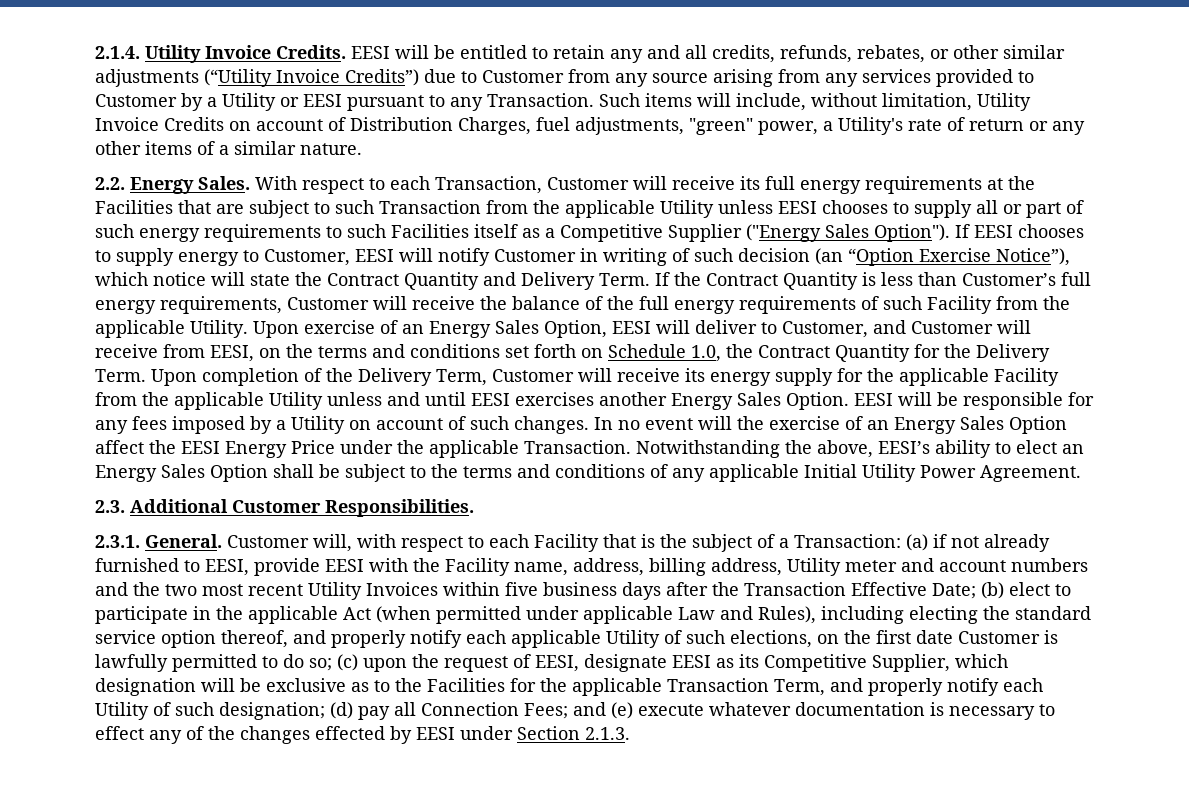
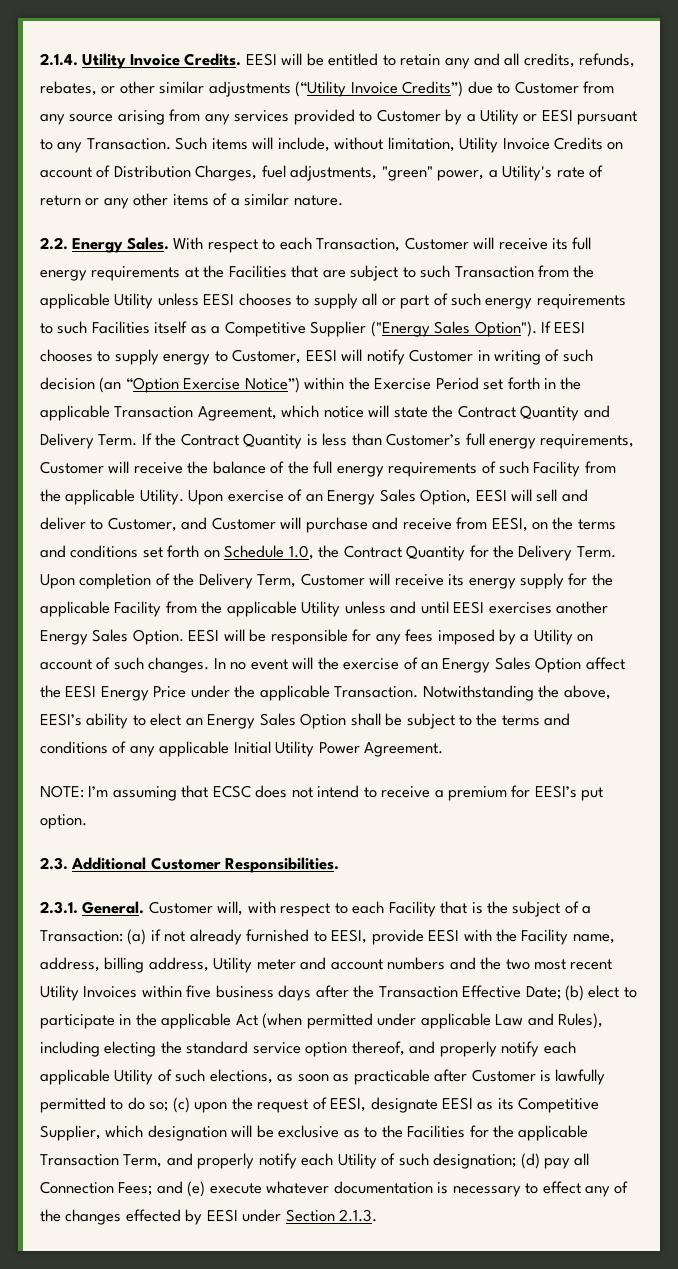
- If EESI chooses to supply energy to Customer, EESI will notify Customer in writing of such decision (an “Option Exercise Notice”), which notice will state the Contract Quantity and Delivery Term.
+ If EESI chooses to supply energy to Customer, EESI will notify Customer in writing of such decision (an “Option Exercise Notice”) within the Exercise Period set forth in the applicable Transaction Agreement, which notice will state the Contract Quantity and Delivery Term.
- Upon exercise of an Energy Sales Option, EESI will deliver to Customer, and Customer will receive from EESI, on the terms and conditions set forth on Schedule 1.0, the Contract Quantity for the Delivery Term.
+ Upon exercise of an Energy Sales Option, EESI will sell and deliver to Customer, and Customer will purchase and receive from EESI, on the terms and conditions set forth on Schedule 1.0, the Contract Quantity for the Delivery Term.
+ NOTE: I’m assuming that ECSC does not intend to receive a premium for EESI’s put option.
- (b) elect to participate in the applicable Act (when permitted under applicable Law and Rules), including electing the standard service option thereof, and properly notify each applicable Utility of such elections, on the first date Customer is lawfully permitted to do so;
+ (b) elect to participate in the applicable Act (when permitted under applicable Law and Rules), including electing the standard service option thereof, and properly notify each applicable Utility of such elections, as soon as practicable after Customer is lawfully permitted to do so;

